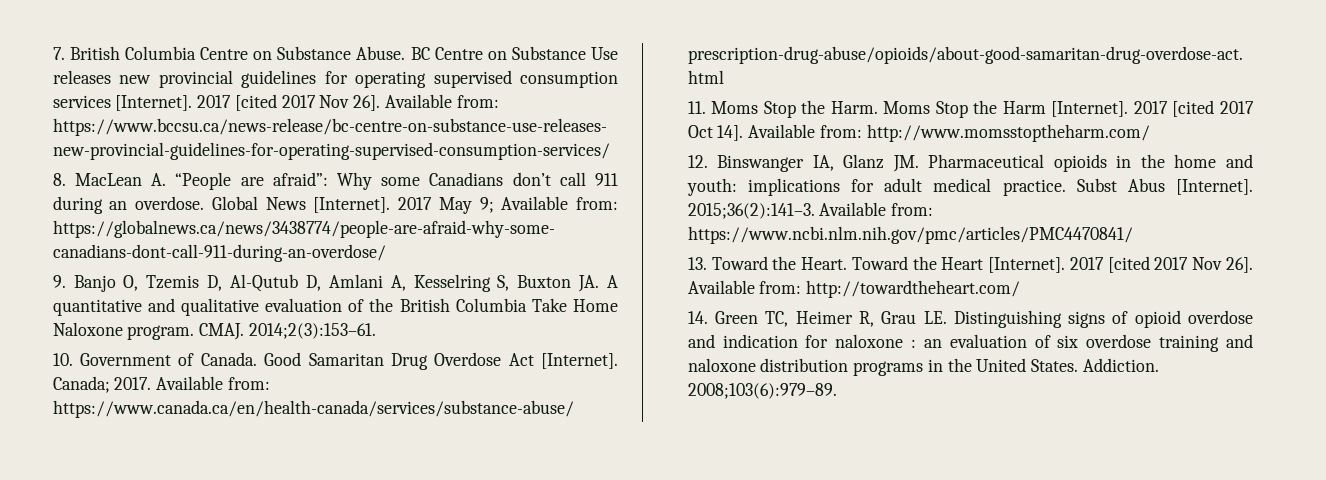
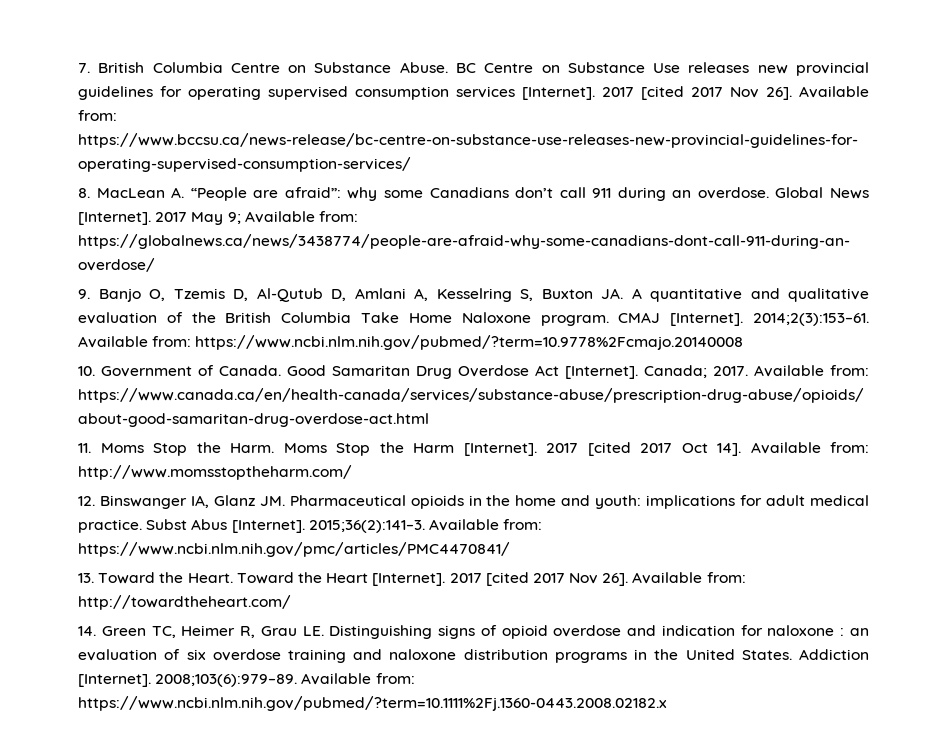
- 8. MacLean A. “People are afraid”: Why some Canadians don’t call 911 during an overdose.
+ 8. MacLean A. “People are afraid”: why some Canadians don’t call 911 during an overdose.
- CMAJ.
+ CMAJ [Internet].
+ Available from: https://www.ncbi.nlm.nih.gov/pubmed/?term=10.9778%2Fcmajo.20140008
- Addiction. 2008;103(6):979–89.
+ Addiction [Internet]. 2008;103(6):979–89. Available from: https://www.ncbi.nlm.nih.gov/pubmed/?term=10.1111%2Fj.1360-0443.2008.02182.x

